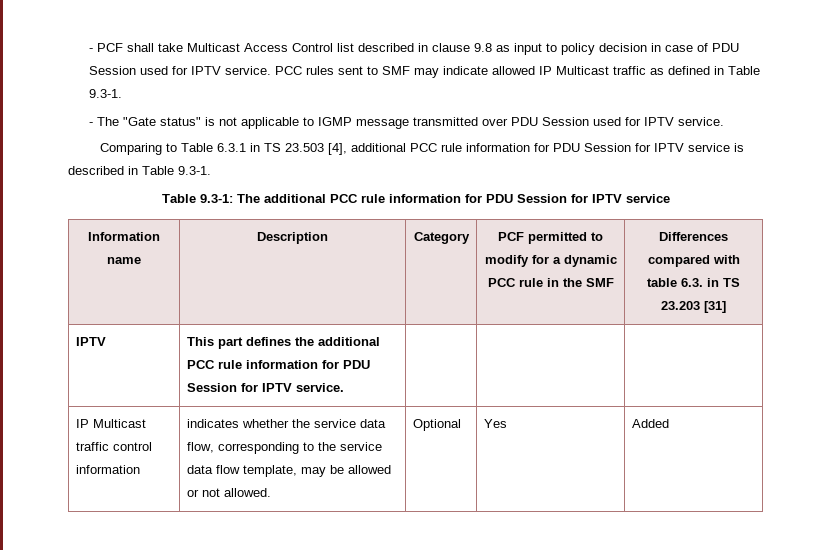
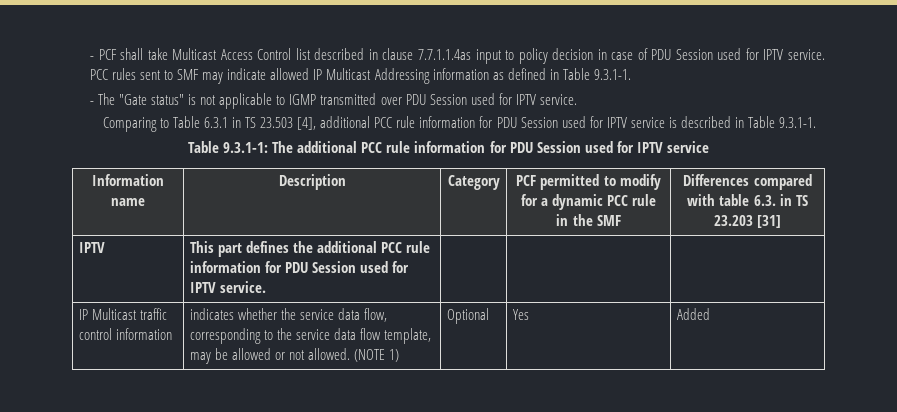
- - PCF shall take Multicast Access Control list described in clause 9.8 as input to policy decision in case of PDU Session used for IPTV service.
+ - PCF shall take Multicast Access Control list described in clause 7.7.1.1.4as input to policy decision in case of PDU Session used for IPTV service.
- PCC rules sent to SMF may indicate allowed IP Multicast traffic as defined in Table 9.3-1.
+ PCC rules sent to SMF may indicate allowed IP Multicast Addressing information as defined in Table 9.3.1-1.
- - The "Gate status" is not applicable to IGMP message transmitted over PDU Session used for IPTV service.
+ - The "Gate status" is not applicable to IGMP transmitted over PDU Session used for IPTV service.
- Comparing to Table 6.3.1 in TS 23.503 [4], additional PCC rule information for PDU Session for IPTV service is described in Table 9.3-1.
- Table 9.3-1: The additional PCC rule information for PDU Session for IPTV service
+ Comparing to Table 6.3.1 in TS 23.503 [4], additional PCC rule information for PDU Session used for IPTV service is described in Table 9.3.1-1.
+ Table 9.3.1-1: The additional PCC rule information for PDU Session used for IPTV service
- IPTV | This part defines the additional PCC rule information for PDU Session for IPTV service. | | |
+ IPTV | This part defines the additional PCC rule information for PDU Session used for IPTV service. | | |
- IP Multicast traffic control information | indicates whether the service data flow, corresponding to the service data flow template, may be allowed or not allowed. | Optional | Yes | Added
+ IP Multicast traffic control information | indicates whether the service data flow, corresponding to the service data flow template, may be allowed or not allowed. (NOTE 1) | Optional | Yes | Added

